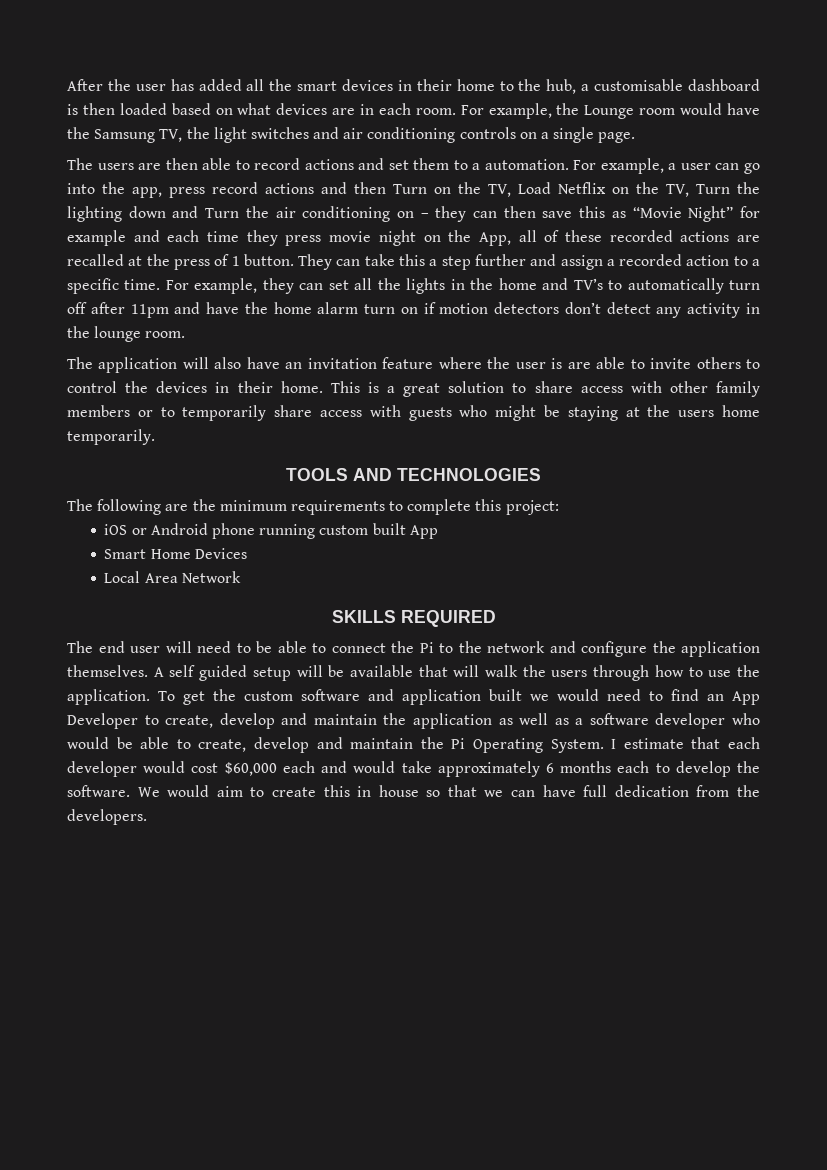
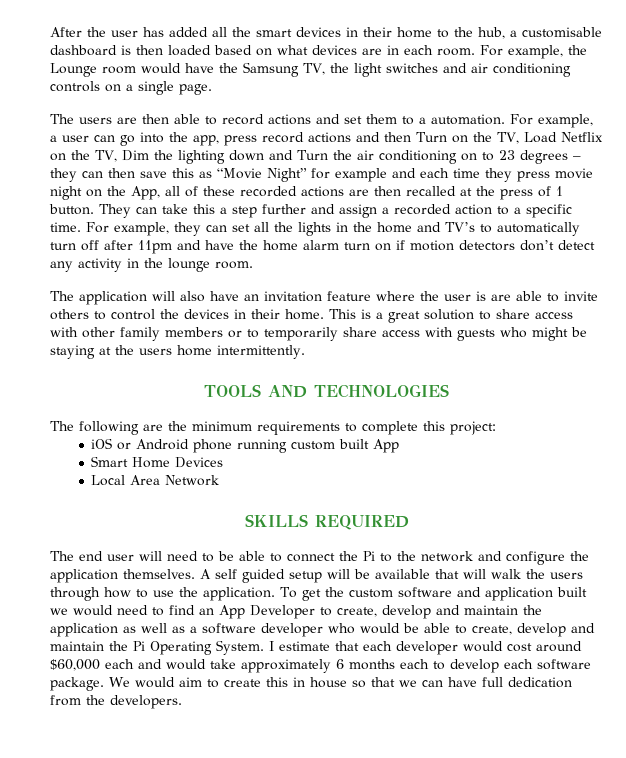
- For example, a user can go into the app, press record actions and then Turn on the TV, Load Netflix on the TV, Turn the lighting down and Turn the air conditioning on – they can then save this as “Movie Night” for example and each time they press movie night on the App, all of these recorded actions are recalled at the press of 1 button.
+ For example, a user can go into the app, press record actions and then Turn on the TV, Load Netflix on the TV, Dim the lighting down and Turn the air conditioning on to 23 degrees – they can then save this as “Movie Night” for example and each time they press movie night on the App, all of these recorded actions are then recalled at the press of 1 button.
- This is a great solution to share access with other family members or to temporarily share access with guests who might be staying at the users home temporarily.
+ This is a great solution to share access with other family members or to temporarily share access with guests who might be staying at the users home intermittently.
- I estimate that each developer would cost $60,000 each and would take approximately 6 months each to develop the software.
+ I estimate that each developer would cost around $60,000 each and would take approximately 6 months each to develop each software package.

